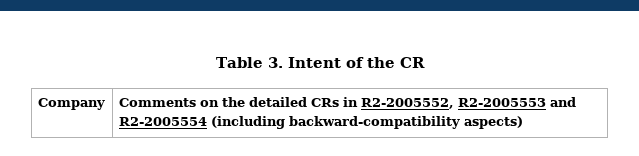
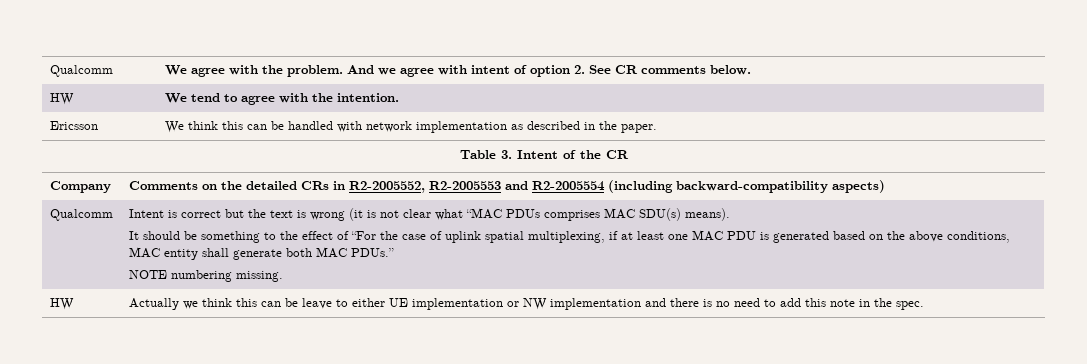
+ Qualcomm | We agree with the problem. And we agree with intent of option 2. See CR comments below.
+ HW | We tend to agree with the intention.
+ Ericsson | We think this can be handled with network implementation as described in the paper.
+ Qualcomm | Intent is correct but the text is wrong (it is not clear what “MAC PDUs comprises MAC SDU(s) means).
+ It should be something to the effect of “For the case of uplink spatial multiplexing, if at least one MAC PDU is generated based on the above conditions, MAC entity shall generate both MAC PDUs.”
+ NOTE numbering missing.
+ HW | Actually we think this can be leave to either UE implementation or NW implementation and there is no need to add this note in the spec.

